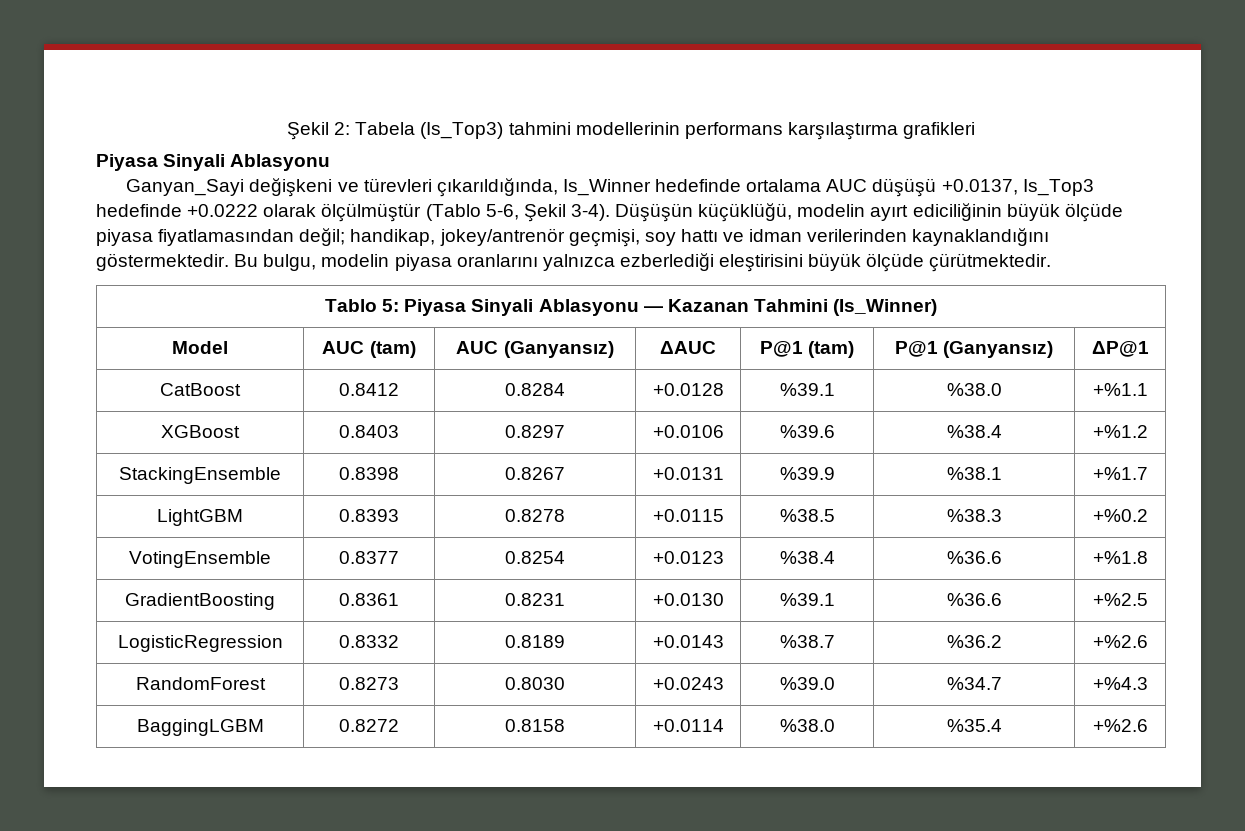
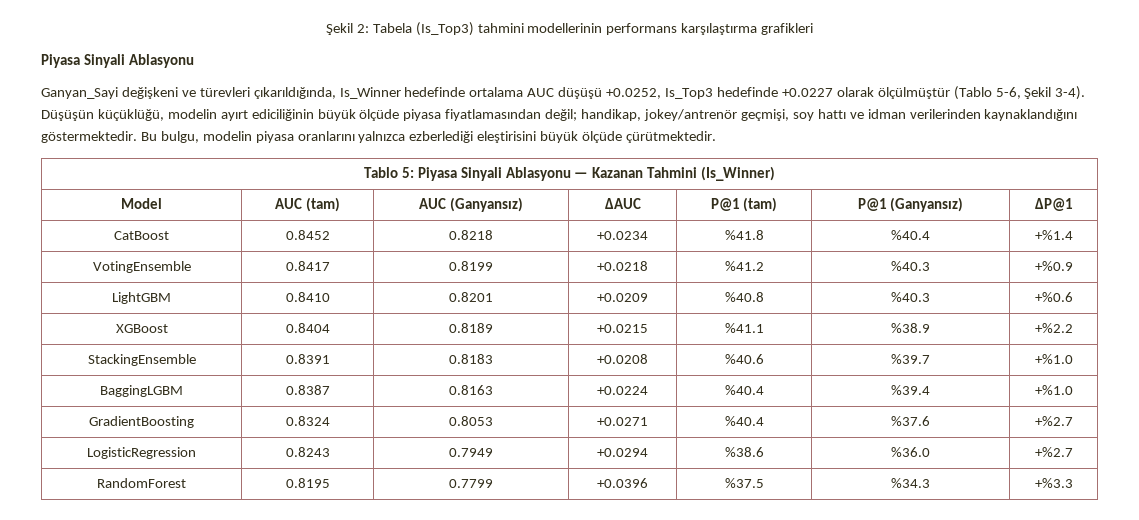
- Ganyan_Sayi değişkeni ve türevleri çıkarıldığında, Is_Winner hedefinde ortalama AUC düşüşü +0.0137, Is_Top3 hedefinde +0.0222 olarak ölçülmüştür (Tablo 5-6, Şekil 3-4).
+ Ganyan_Sayi değişkeni ve türevleri çıkarıldığında, Is_Winner hedefinde ortalama AUC düşüşü +0.0252, Is_Top3 hedefinde +0.0227 olarak ölçülmüştür (Tablo 5-6, Şekil 3-4).
- CatBoost | 0.8412 | 0.8284 | +0.0128 | %39.1 | %38.0 | +%1.1
- XGBoost | 0.8403 | 0.8297 | +0.0106 | %39.6 | %38.4 | +%1.2
- StackingEnsemble | 0.8398 | 0.8267 | +0.0131 | %39.9 | %38.1 | +%1.7
- LightGBM | 0.8393 | 0.8278 | +0.0115 | %38.5 | %38.3 | +%0.2
- VotingEnsemble | 0.8377 | 0.8254 | +0.0123 | %38.4 | %36.6 | +%1.8
- GradientBoosting | 0.8361 | 0.8231 | +0.0130 | %39.1 | %36.6 | +%2.5
- LogisticRegression | 0.8332 | 0.8189 | +0.0143 | %38.7 | %36.2 | +%2.6
- RandomForest | 0.8273 | 0.8030 | +0.0243 | %39.0 | %34.7 | +%4.3
- BaggingLGBM | 0.8272 | 0.8158 | +0.0114 | %38.0 | %35.4 | +%2.6
+ CatBoost | 0.8452 | 0.8218 | +0.0234 | %41.8 | %40.4 | +%1.4
+ VotingEnsemble | 0.8417 | 0.8199 | +0.0218 | %41.2 | %40.3 | +%0.9
+ LightGBM | 0.8410 | 0.8201 | +0.0209 | %40.8 | %40.3 | +%0.6
+ XGBoost | 0.8404 | 0.8189 | +0.0215 | %41.1 | %38.9 | +%2.2
+ StackingEnsemble | 0.8391 | 0.8183 | +0.0208 | %40.6 | %39.7 | +%1.0
+ BaggingLGBM | 0.8387 | 0.8163 | +0.0224 | %40.4 | %39.4 | +%1.0
+ GradientBoosting | 0.8324 | 0.8053 | +0.0271 | %40.4 | %37.6 | +%2.7
+ LogisticRegression | 0.8243 | 0.7949 | +0.0294 | %38.6 | %36.0 | +%2.7
+ RandomForest | 0.8195 | 0.7799 | +0.0396 | %37.5 | %34.3 | +%3.3

